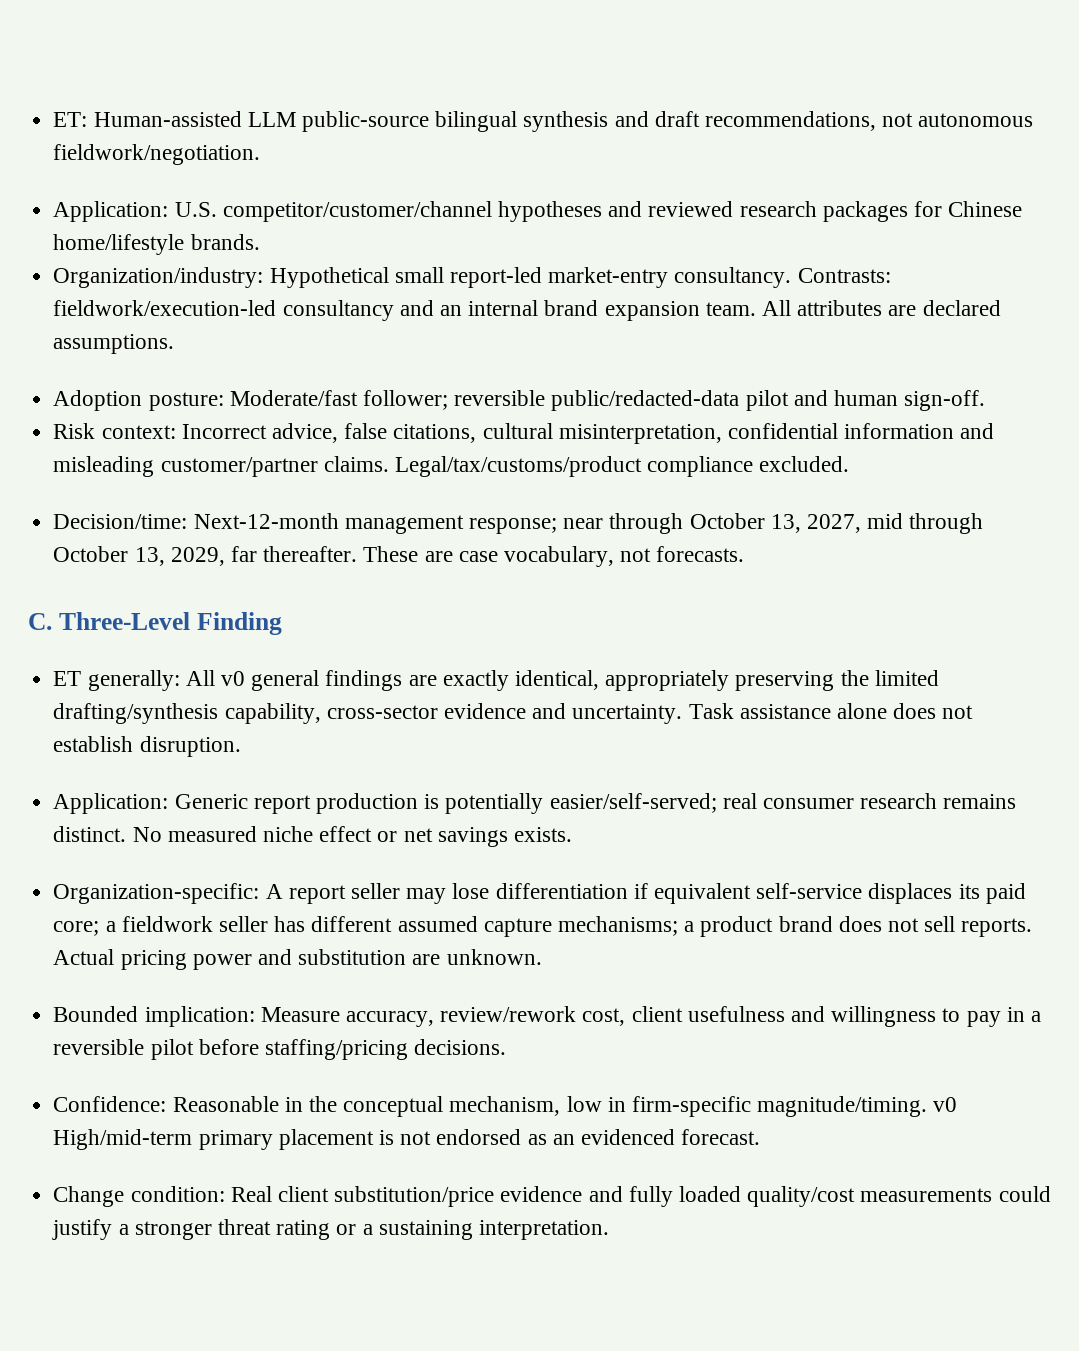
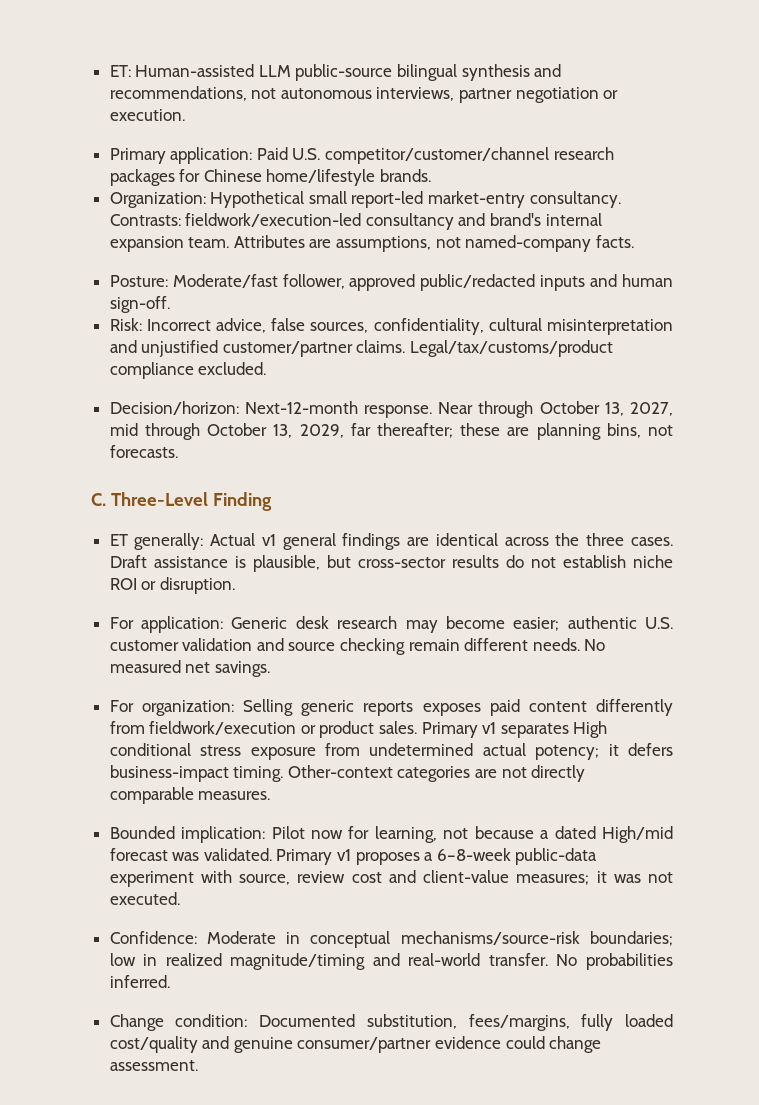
- ET: Human-assisted LLM public-source bilingual synthesis and draft recommendations, not autonomous fieldwork/negotiation.
- Application: U.S. competitor/customer/channel hypotheses and reviewed research packages for Chinese home/lifestyle brands.
+ ET: Human-assisted LLM public-source bilingual synthesis and recommendations, not autonomous interviews, partner negotiation or execution.
+ Primary application: Paid U.S. competitor/customer/channel research packages for Chinese home/lifestyle brands.
- Organization/industry: Hypothetical small report-led market-entry consultancy.
+ Organization: Hypothetical small report-led market-entry consultancy.
- Contrasts: fieldwork/execution-led consultancy and an internal brand expansion team. All attributes are declared assumptions.
- Adoption posture: Moderate/fast follower; reversible public/redacted-data pilot and human sign-off.
+ Contrasts: fieldwork/execution-led consultancy and brand's internal expansion team. Attributes are assumptions, not named-company facts.
+ Posture: Moderate/fast follower, approved public/redacted inputs and human sign-off.
- Risk context: Incorrect advice, false citations, cultural misinterpretation, confidential information and misleading customer/partner claims.
+ Risk: Incorrect advice, false sources, confidentiality, cultural misinterpretation and unjustified customer/partner claims.
- Decision/time: Next-12-month management response; near through October 13, 2027, mid through October 13, 2029, far thereafter. These are case vocabulary, not forecasts.
+ Decision/horizon: Next-12-month response. Near through October 13, 2027, mid through October 13, 2029, far thereafter; these are planning bins, not forecasts.
- ET generally: All v0 general findings are exactly identical, appropriately preserving the limited drafting/synthesis capability, cross-sector evidence and uncertainty. Task assistance alone does not establish disruption.
- Application: Generic report production is potentially easier/self-served; real consumer research remains distinct. No measured niche effect or net savings exists.
- Organization-specific: A report seller may lose differentiation if equivalent self-service displaces its paid core; a fieldwork seller has different assumed capture mechanisms; a product brand does not sell reports. Actual pricing power and substitution are unknown.
- Bounded implication: Measure accuracy, review/rework cost, client usefulness and willingness to pay in a reversible pilot before staffing/pricing decisions.
- Confidence: Reasonable in the conceptual mechanism, low in firm-specific magnitude/timing. v0 High/mid-term primary placement is not endorsed as an evidenced forecast.
- Change condition: Real client substitution/price evidence and fully loaded quality/cost measurements could justify a stronger threat rating or a sustaining interpretation.
+ ET generally: Actual v1 general findings are identical across the three cases. Draft assistance is plausible, but cross-sector results do not establish niche ROI or disruption.
+ For application: Generic desk research may become easier; authentic U.S. customer validation and source checking remain different needs. No measured net savings.
+ For organization: Selling generic reports exposes paid content differently from fieldwork/execution or product sales. Primary v1 separates High conditional stress exposure from undetermined actual potency; it defers business-impact timing. Other-context categories are not directly comparable measures.
+ Bounded implication: Pilot now for learning, not because a dated High/mid forecast was validated. Primary v1 proposes a 6–8-week public-data experiment with source, review cost and client-value measures; it was not executed.
+ Confidence: Moderate in conceptual mechanisms/source-risk boundaries; low in realized magnitude/timing and real-world transfer. No probabilities inferred.
+ Change condition: Documented substitution, fees/margins, fully loaded cost/quality and genuine consumer/partner evidence could change assessment.

